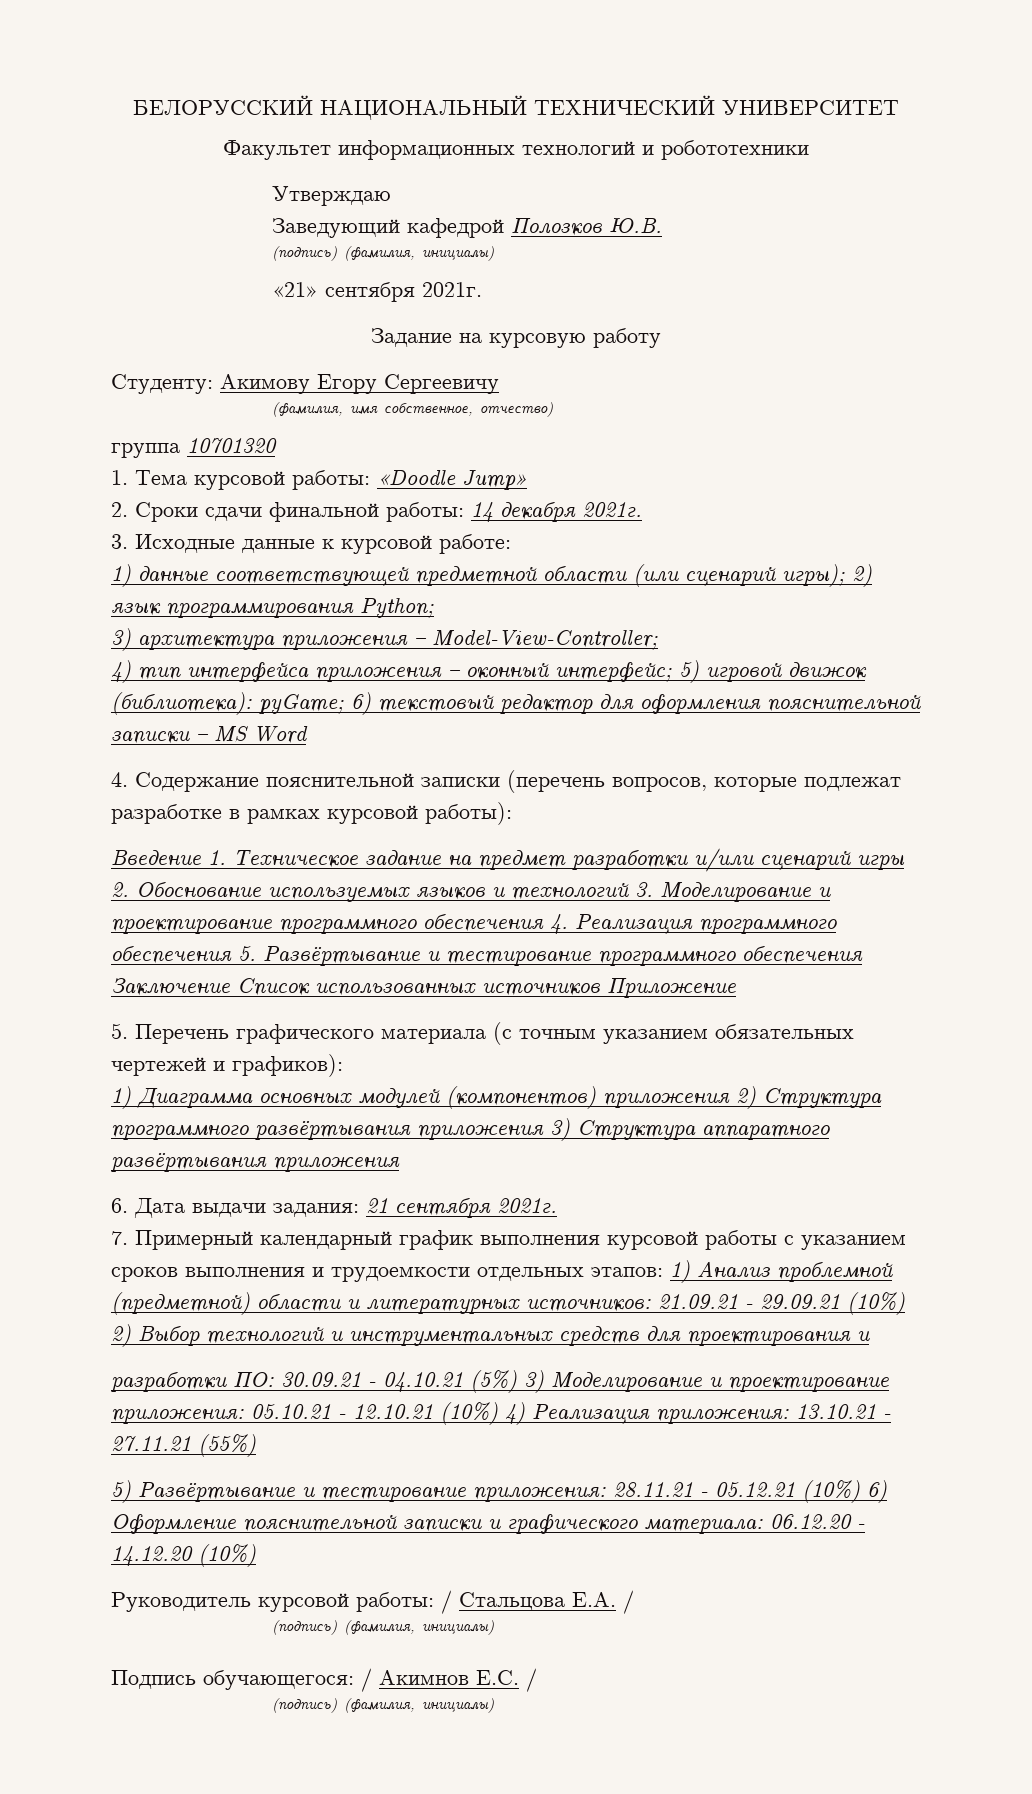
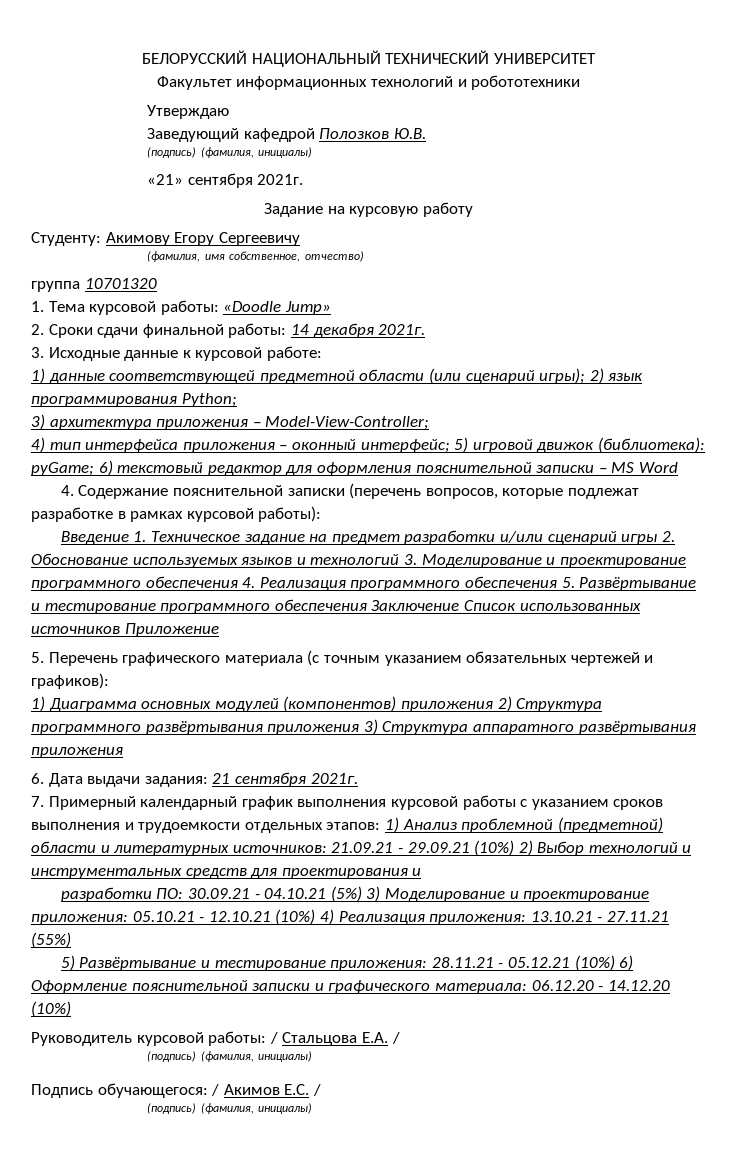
- Подпись обучающегося: / Акимнов Е.С. /
+ Подпись обучающегося: / Акимов Е.С. /

